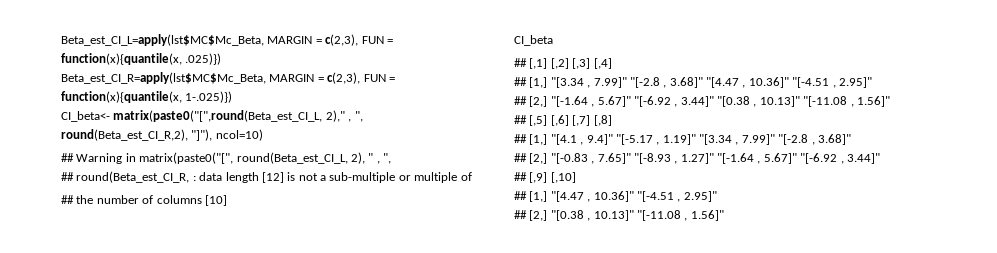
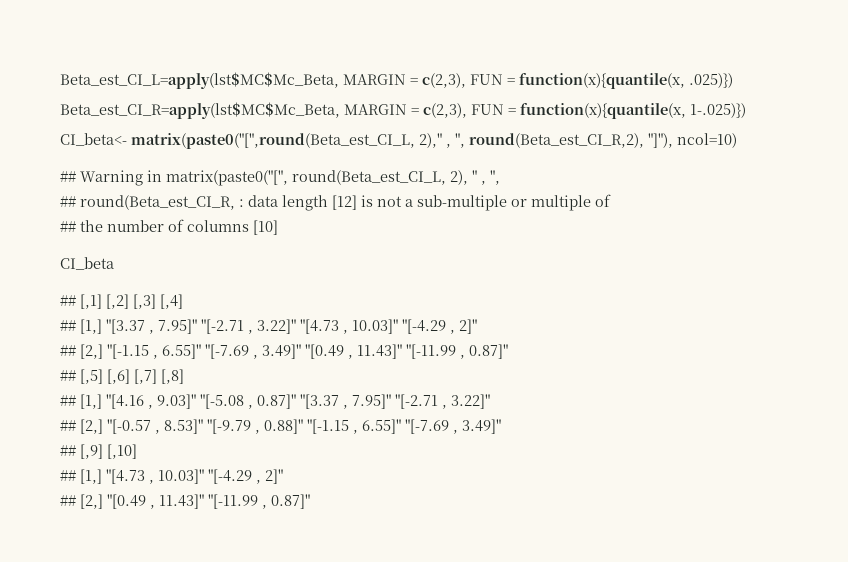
- ## [1,] "[3.34 , 7.99]" "[-2.8 , 3.68]" "[4.47 , 10.36]" "[-4.51 , 2.95]"
- ## [2,] "[-1.64 , 5.67]" "[-6.92 , 3.44]" "[0.38 , 10.13]" "[-11.08 , 1.56]"
+ ## [1,] "[3.37 , 7.95]" "[-2.71 , 3.22]" "[4.73 , 10.03]" "[-4.29 , 2]"
+ ## [2,] "[-1.15 , 6.55]" "[-7.69 , 3.49]" "[0.49 , 11.43]" "[-11.99 , 0.87]"
- ## [1,] "[4.1 , 9.4]" "[-5.17 , 1.19]" "[3.34 , 7.99]" "[-2.8 , 3.68]"
- ## [2,] "[-0.83 , 7.65]" "[-8.93 , 1.27]" "[-1.64 , 5.67]" "[-6.92 , 3.44]"
+ ## [1,] "[4.16 , 9.03]" "[-5.08 , 0.87]" "[3.37 , 7.95]" "[-2.71 , 3.22]"
+ ## [2,] "[-0.57 , 8.53]" "[-9.79 , 0.88]" "[-1.15 , 6.55]" "[-7.69 , 3.49]"
- ## [1,] "[4.47 , 10.36]" "[-4.51 , 2.95]"
- ## [2,] "[0.38 , 10.13]" "[-11.08 , 1.56]"
+ ## [1,] "[4.73 , 10.03]" "[-4.29 , 2]"
+ ## [2,] "[0.49 , 11.43]" "[-11.99 , 0.87]"

